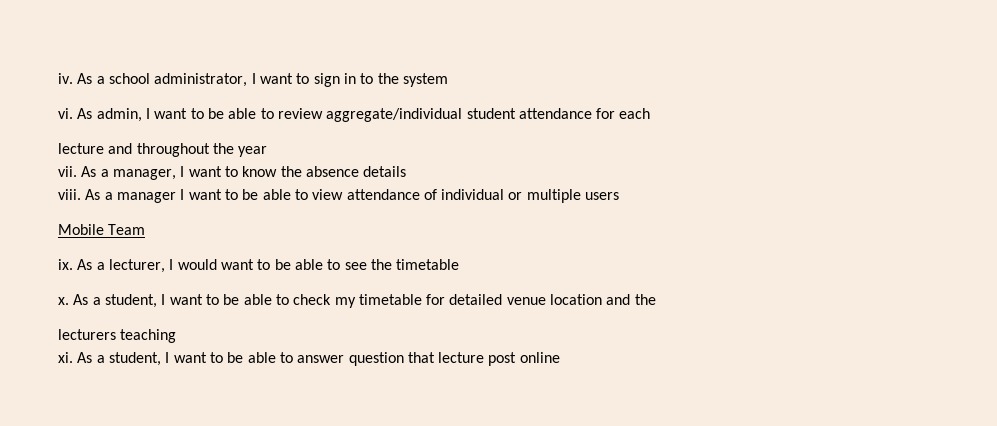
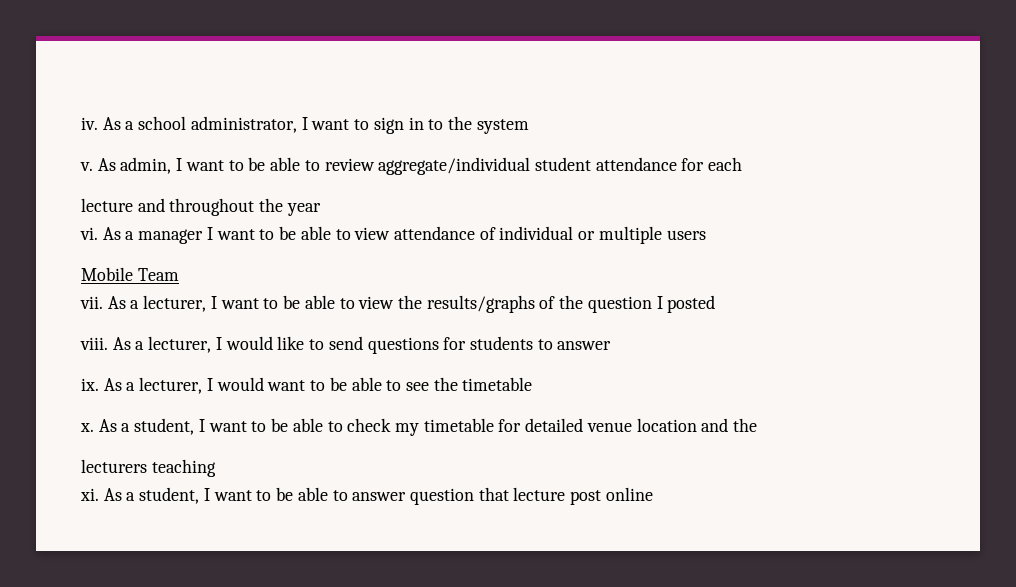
- vi.
+ v.
- vii. As a manager, I want to know the absence details
- viii.
+ vi.
+ vii. As a lecturer, I want to be able to view the results/graphs of the question I posted
+ viii. As a lecturer, I would like to send questions for students to answer

